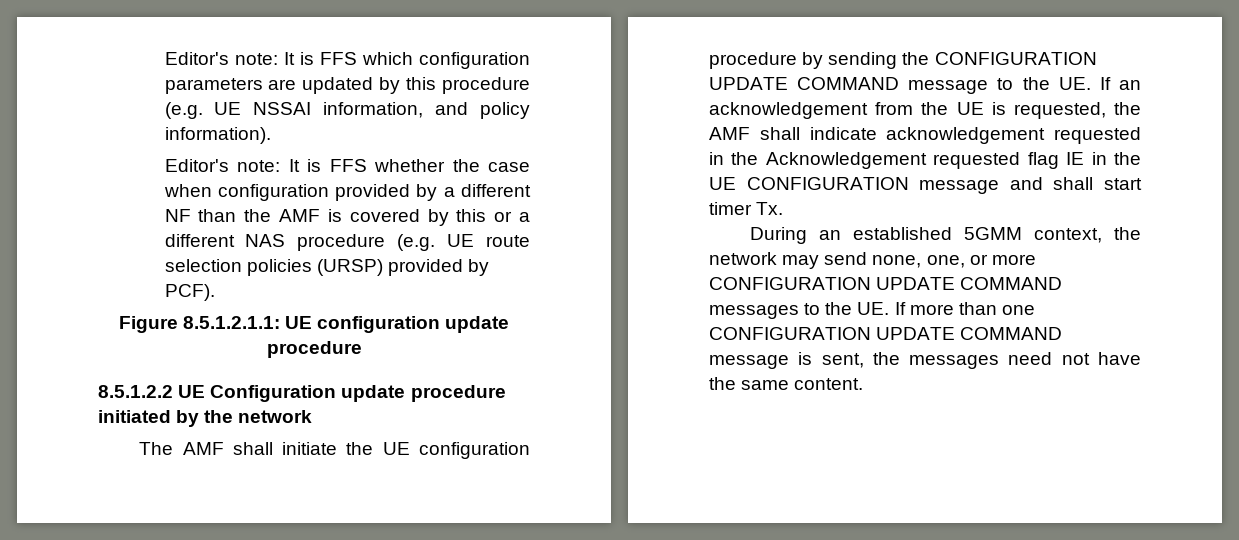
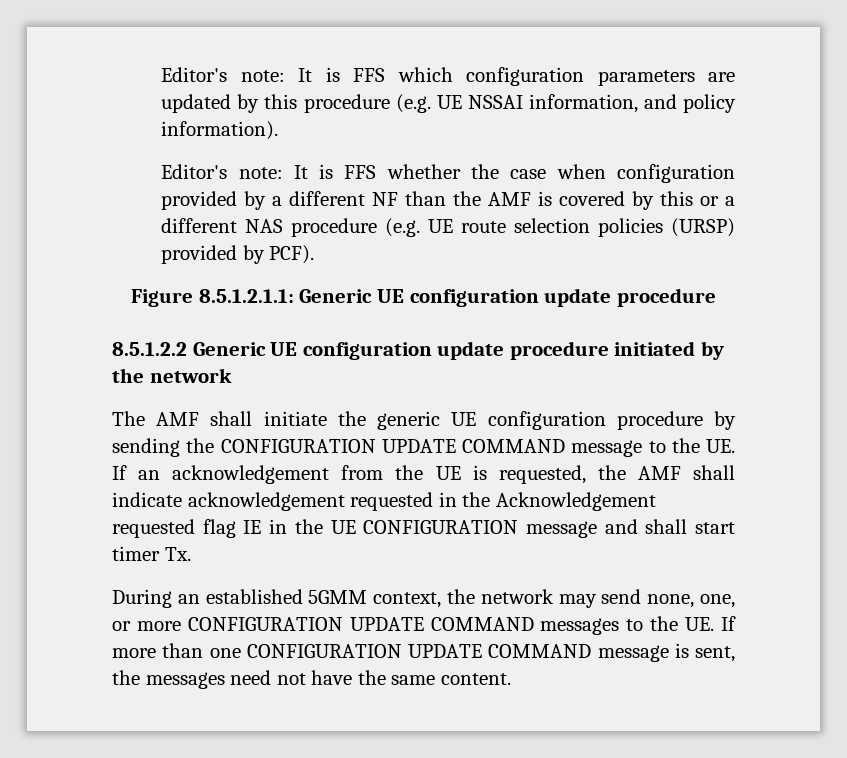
- Figure 8.5.1.2.1.1: UE configuration update procedure
+ Figure 8.5.1.2.1.1: Generic UE configuration update procedure
- 8.5.1.2.2 UE Configuration update procedure initiated by the network
+ 8.5.1.2.2 Generic UE configuration update procedure initiated by the network
- The AMF shall initiate the UE configuration procedure by sending the CONFIGURATION UPDATE COMMAND message to the UE. If an acknowledgement from the UE is requested, the AMF shall indicate acknowledgement requested in the Acknowledgement requested flag IE in the UE CONFIGURATION message and shall start timer Tx.
+ The AMF shall initiate the generic UE configuration procedure by sending the CONFIGURATION UPDATE COMMAND message to the UE. If an acknowledgement from the UE is requested, the AMF shall indicate acknowledgement requested in the Acknowledgement requested flag IE in the UE CONFIGURATION message and shall start timer Tx.

